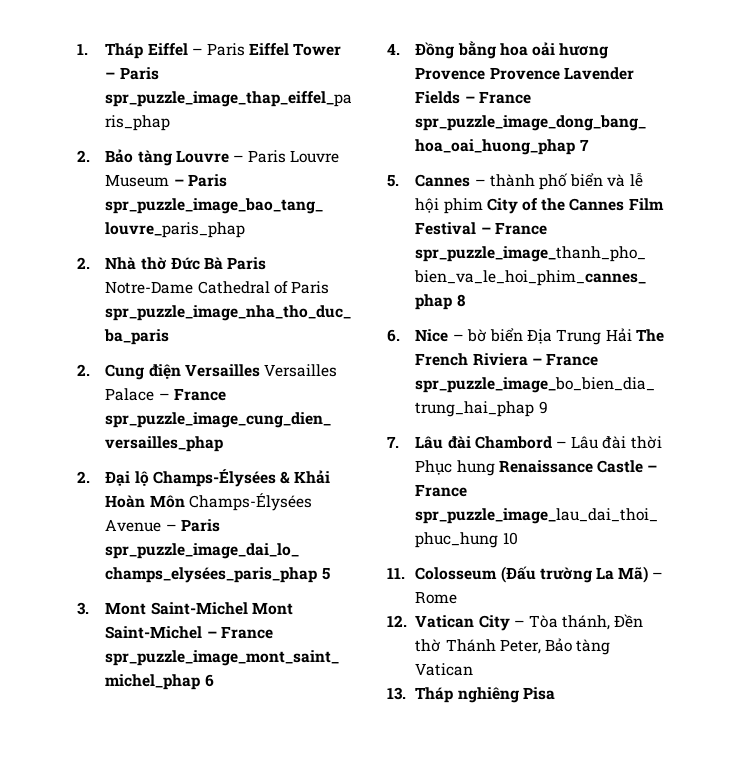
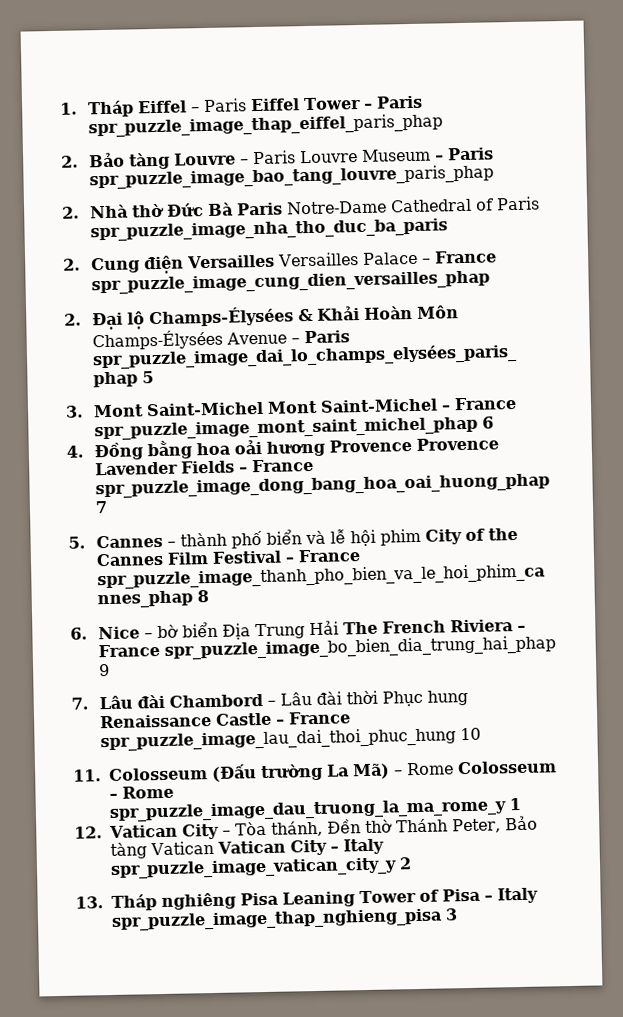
- 11. Colosseum (Đấu trường La Mã) – Rome
+ 11. Colosseum (Đấu trường La Mã) – Rome Colosseum – Rome spr_puzzle_image_dau_truong_la_ma_rome_y 1
- 12. Vatican City – Tòa thánh, Đền thờ Thánh Peter, Bảo tàng Vatican
- 13. Tháp nghiêng Pisa
+ 12. Vatican City – Tòa thánh, Đền thờ Thánh Peter, Bảo tàng Vatican Vatican City – Italy spr_puzzle_image_vatican_city_y 2
+ 13. Tháp nghiêng Pisa Leaning Tower of Pisa – Italy spr_puzzle_image_thap_nghieng_pisa 3

